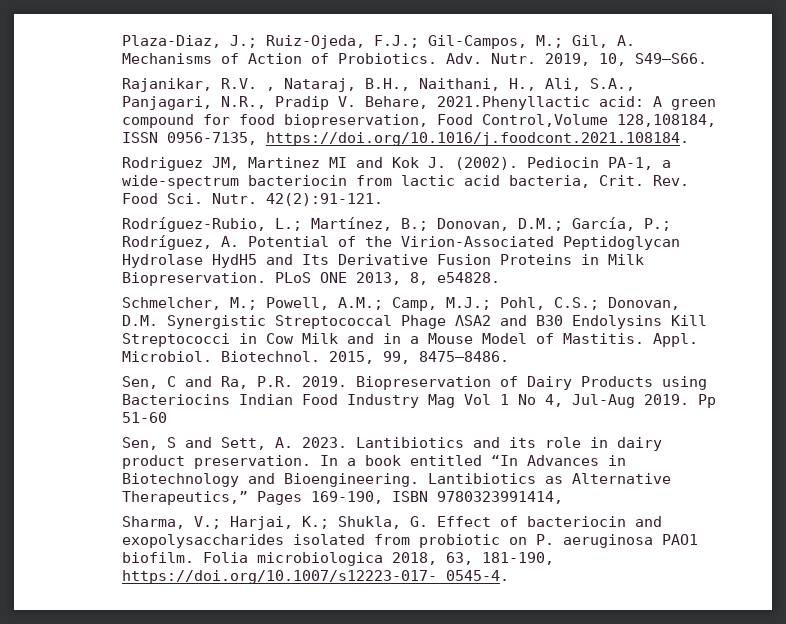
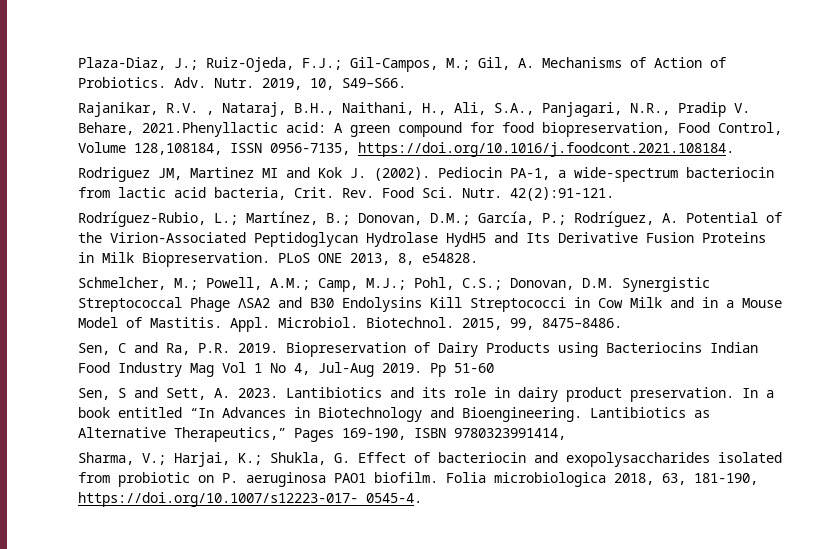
- Rajanikar, R.V. , Nataraj, B.H., Naithani, H., Ali, S.A., Panjagari, N.R., Pradip V. Behare, 2021.Phenyllactic acid: A green compound for food biopreservation, Food Control,Volume 128,108184, ISSN 0956-7135, https://doi.org/10.1016/j.foodcont.2021.108184.
+ Rajanikar, R.V. , Nataraj, B.H., Naithani, H., Ali, S.A., Panjagari, N.R., Pradip V. Behare, 2021.Phenyllactic acid: A green compound for food biopreservation, Food Control, Volume 128,108184, ISSN 0956-7135, https://doi.org/10.1016/j.foodcont.2021.108184.

